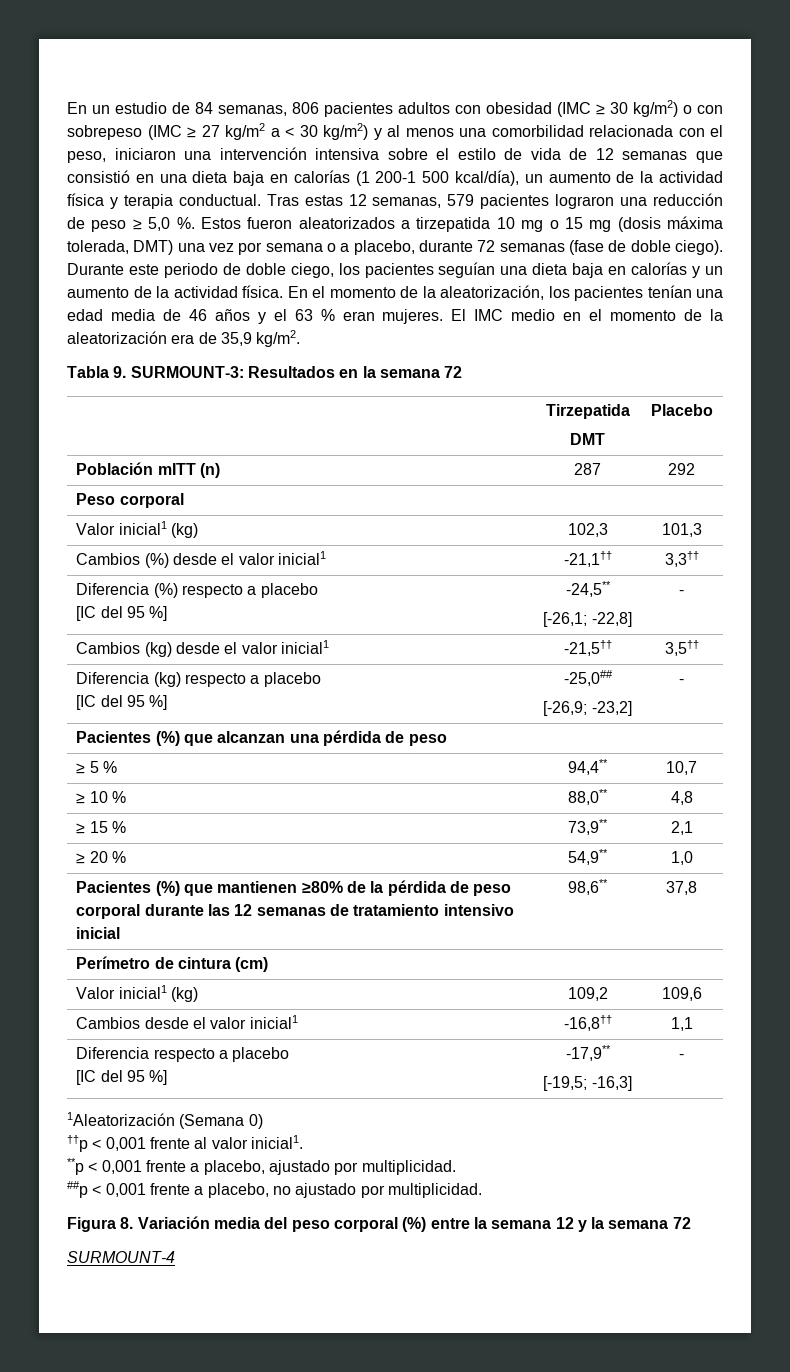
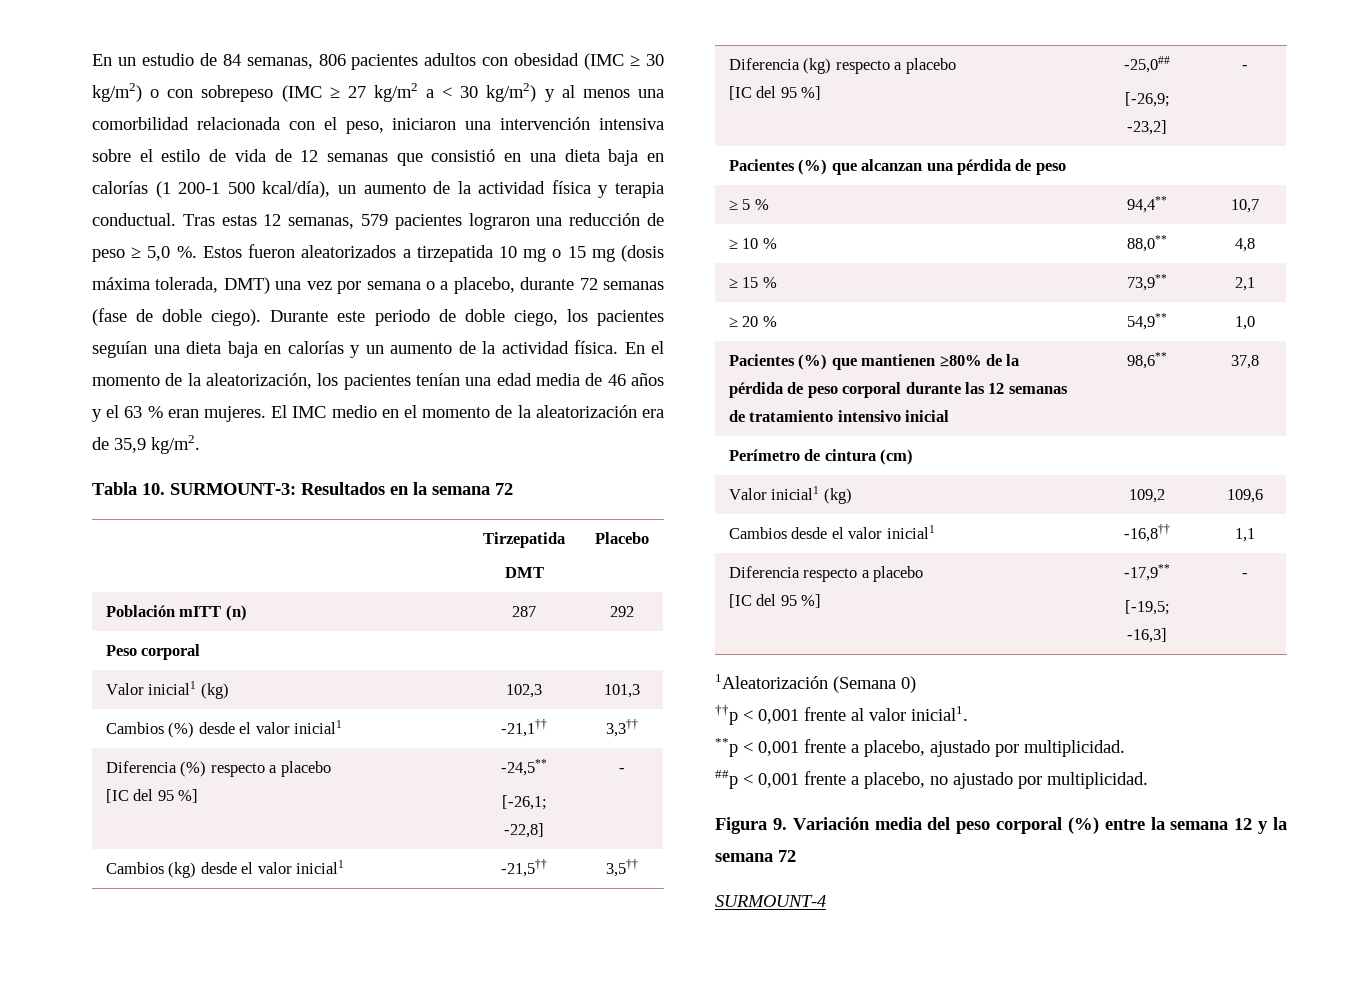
- Tabla 9. SURMOUNT-3: Resultados en la semana 72
+ Tabla 10. SURMOUNT-3: Resultados en la semana 72
- Figura 8. Variación media del peso corporal (%) entre la semana 12 y la semana 72
+ Figura 9. Variación media del peso corporal (%) entre la semana 12 y la semana 72

